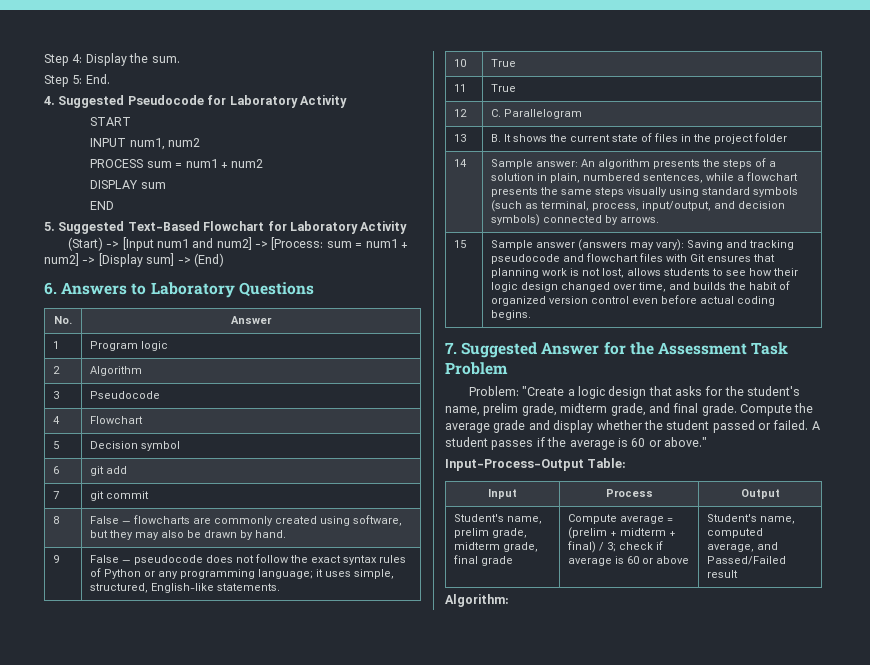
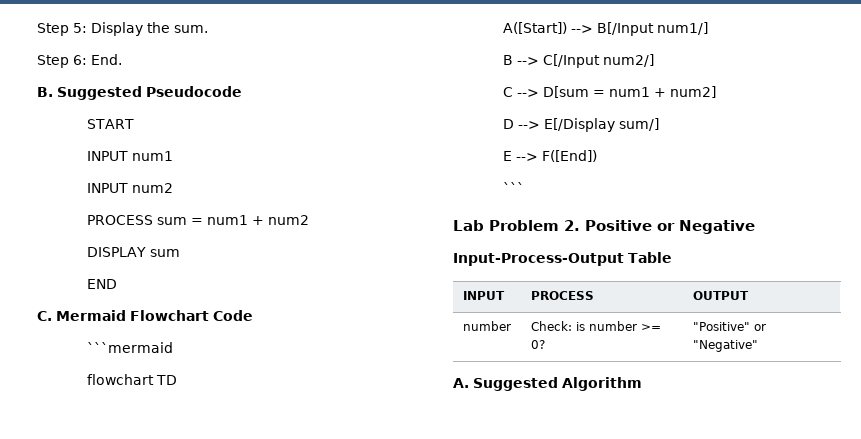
- Step 4: Display the sum.
+ Step 5: Display the sum.
- Step 5: End.
+ Step 6: End.
- 4. Suggested Pseudocode for Laboratory Activity
+ B. Suggested Pseudocode
- INPUT num1, num2
+ INPUT num1
+ INPUT num2
- 5. Suggested Text-Based Flowchart for Laboratory Activity
- (Start) -> [Input num1 and num2] -> [Process: sum = num1 + num2] -> [Display sum] -> (End)
- 6. Answers to Laboratory Questions
- No. | Answer
- 1 | Program logic
- 2 | Algorithm
- 3 | Pseudocode
- 4 | Flowchart
- 5 | Decision symbol
- 6 | git add
- 7 | git commit
- 8 | False — flowcharts are commonly created using software, but they may also be drawn by hand.
- 9 | False — pseudocode does not follow the exact syntax rules of Python or any programming language; it uses simple, structured, English-like statements.
- 10 | True
- 11 | True
- 12 | C. Parallelogram
- 13 | B. It shows the current state of files in the project folder
- 14 | Sample answer: An algorithm presents the steps of a solution in plain, numbered sentences, while a flowchart presents the same steps visually using standard symbols (such as terminal, process, input/output, and decision symbols) connected by arrows.
- 15 | Sample answer (answers may vary): Saving and tracking pseudocode and flowchart files with Git ensures that planning work is not lost, allows students to see how their logic design changed over time, and builds the habit of organized version control even before actual coding begins.
- 7. Suggested Answer for the Assessment Task Problem
- Problem: "Create a logic design that asks for the student's name, prelim grade, midterm grade, and final grade. Compute the average grade and display whether the student passed or failed. A student passes if the average is 60 or above."
- Input-Process-Output Table:
- Input | Process | Output
- Student's name, prelim grade, midterm grade, final grade | Compute average = (prelim + midterm + final) / 3; check if average is 60 or above | Student's name, computed average, and Passed/Failed result
- Algorithm:
+ C. Mermaid Flowchart Code
+ ```mermaid
+ flowchart TD
+ A([Start]) --> B[/Input num1/]
+ B --> C[/Input num2/]
+ C --> D[sum = num1 + num2]
+ D --> E[/Display sum/]
+ E --> F([End])
+ ```
+ Lab Problem 2. Positive or Negative
+ Input-Process-Output Table
+ INPUT | PROCESS | OUTPUT
+ number | Check: is number >= 0? | "Positive" or "Negative"
+ A. Suggested Algorithm

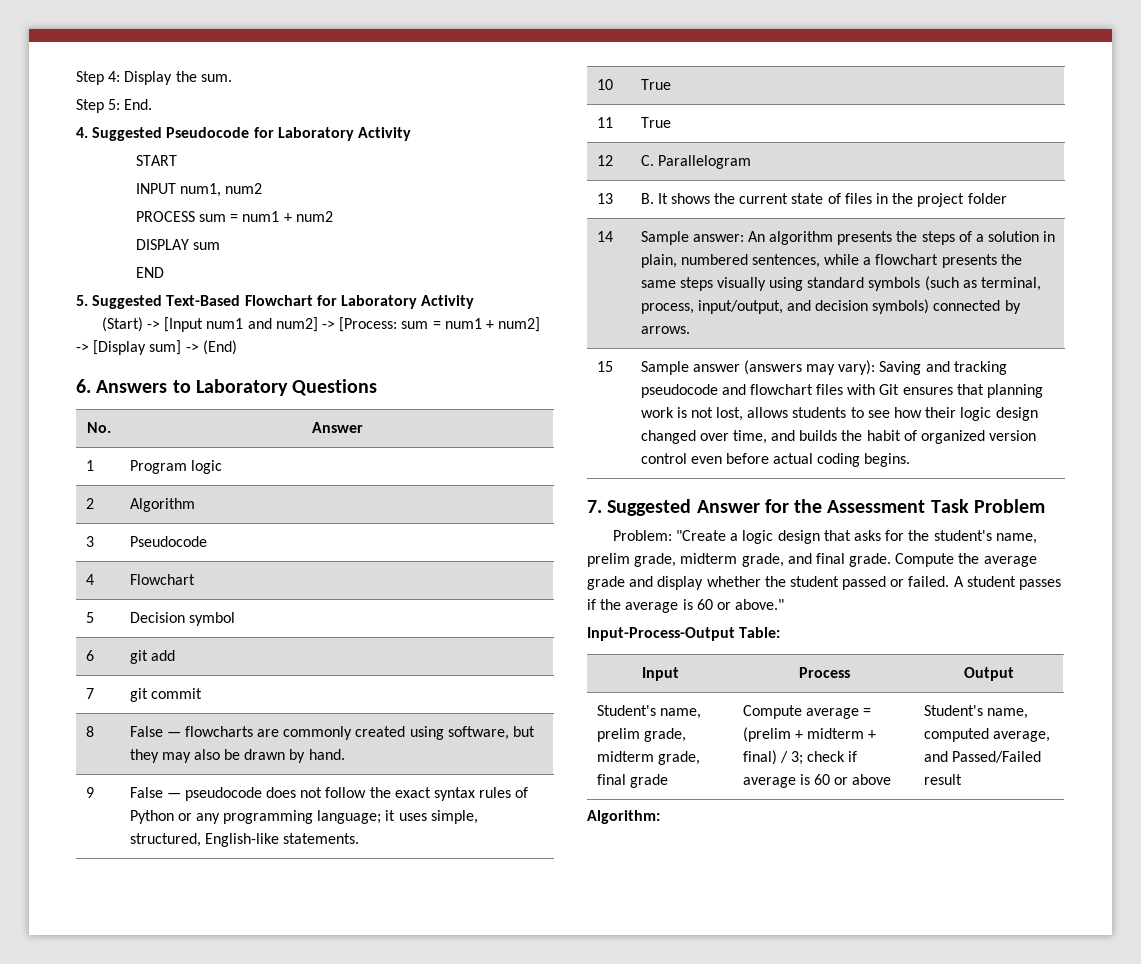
- Step 5: Display the sum.
+ Step 4: Display the sum.
- Step 6: End.
+ Step 5: End.
- B. Suggested Pseudocode
+ 4. Suggested Pseudocode for Laboratory Activity
- INPUT num1
- INPUT num2
+ INPUT num1, num2
- C. Mermaid Flowchart Code
- ```mermaid
- flowchart TD
- A([Start]) --> B[/Input num1/]
- B --> C[/Input num2/]
- C --> D[sum = num1 + num2]
- D --> E[/Display sum/]
- E --> F([End])
- ```
- Lab Problem 2. Positive or Negative
- Input-Process-Output Table
- INPUT | PROCESS | OUTPUT
- number | Check: is number >= 0? | "Positive" or "Negative"
- A. Suggested Algorithm
+ 5. Suggested Text-Based Flowchart for Laboratory Activity
+ (Start) -> [Input num1 and num2] -> [Process: sum = num1 + num2] -> [Display sum] -> (End)
+ 6. Answers to Laboratory Questions
+ No. | Answer
+ 1 | Program logic
+ 2 | Algorithm
+ 3 | Pseudocode
+ 4 | Flowchart
+ 5 | Decision symbol
+ 6 | git add
+ 7 | git commit
+ 8 | False — flowcharts are commonly created using software, but they may also be drawn by hand.
+ 9 | False — pseudocode does not follow the exact syntax rules of Python or any programming language; it uses simple, structured, English-like statements.
+ 10 | True
+ 11 | True
+ 12 | C. Parallelogram
+ 13 | B. It shows the current state of files in the project folder
+ 14 | Sample answer: An algorithm presents the steps of a solution in plain, numbered sentences, while a flowchart presents the same steps visually using standard symbols (such as terminal, process, input/output, and decision symbols) connected by arrows.
+ 15 | Sample answer (answers may vary): Saving and tracking pseudocode and flowchart files with Git ensures that planning work is not lost, allows students to see how their logic design changed over time, and builds the habit of organized version control even before actual coding begins.
+ 7. Suggested Answer for the Assessment Task Problem
+ Problem: "Create a logic design that asks for the student's name, prelim grade, midterm grade, and final grade. Compute the average grade and display whether the student passed or failed. A student passes if the average is 60 or above."
+ Input-Process-Output Table:
+ Input | Process | Output
+ Student's name, prelim grade, midterm grade, final grade | Compute average = (prelim + midterm + final) / 3; check if average is 60 or above | Student's name, computed average, and Passed/Failed result
+ Algorithm:

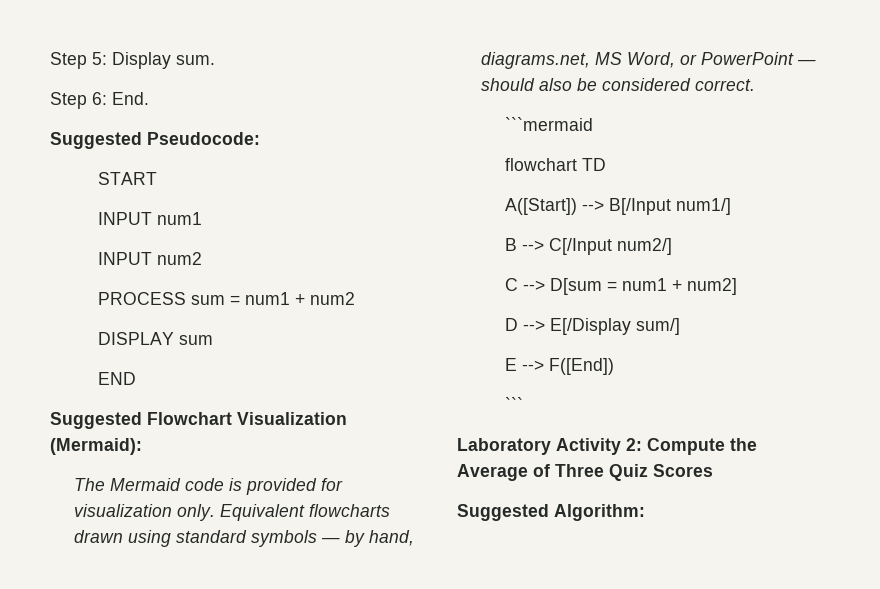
- Step 4: Display the sum.
+ Step 5: Display sum.
- Step 5: End.
+ Step 6: End.
- 4. Suggested Pseudocode for Laboratory Activity
+ Suggested Pseudocode:
- INPUT num1, num2
+ INPUT num1
+ INPUT num2
- 5. Suggested Text-Based Flowchart for Laboratory Activity
- (Start) -> [Input num1 and num2] -> [Process: sum = num1 + num2] -> [Display sum] -> (End)
- 6. Answers to Laboratory Questions
- No. | Answer
- 1 | Program logic
- 2 | Algorithm
- 3 | Pseudocode
- 4 | Flowchart
- 5 | Decision symbol
- 6 | git add
- 7 | git commit
- 8 | False — flowcharts are commonly created using software, but they may also be drawn by hand.
- 9 | False — pseudocode does not follow the exact syntax rules of Python or any programming language; it uses simple, structured, English-like statements.
- 10 | True
- 11 | True
- 12 | C. Parallelogram
- 13 | B. It shows the current state of files in the project folder
- 14 | Sample answer: An algorithm presents the steps of a solution in plain, numbered sentences, while a flowchart presents the same steps visually using standard symbols (such as terminal, process, input/output, and decision symbols) connected by arrows.
- 15 | Sample answer (answers may vary): Saving and tracking pseudocode and flowchart files with Git ensures that planning work is not lost, allows students to see how their logic design changed over time, and builds the habit of organized version control even before actual coding begins.
- 7. Suggested Answer for the Assessment Task Problem
- Problem: "Create a logic design that asks for the student's name, prelim grade, midterm grade, and final grade. Compute the average grade and display whether the student passed or failed. A student passes if the average is 60 or above."
- Input-Process-Output Table:
- Input | Process | Output
- Student's name, prelim grade, midterm grade, final grade | Compute average = (prelim + midterm + final) / 3; check if average is 60 or above | Student's name, computed average, and Passed/Failed result
- Algorithm:
+ Suggested Flowchart Visualization (Mermaid):
+ The Mermaid code is provided for visualization only. Equivalent flowcharts drawn using standard symbols — by hand, diagrams.net, MS Word, or PowerPoint — should also be considered correct.
+ ```mermaid
+ flowchart TD
+ A([Start]) --> B[/Input num1/]
+ B --> C[/Input num2/]
+ C --> D[sum = num1 + num2]
+ D --> E[/Display sum/]
+ E --> F([End])
+ ```
+ Laboratory Activity 2: Compute the Average of Three Quiz Scores
+ Suggested Algorithm:

